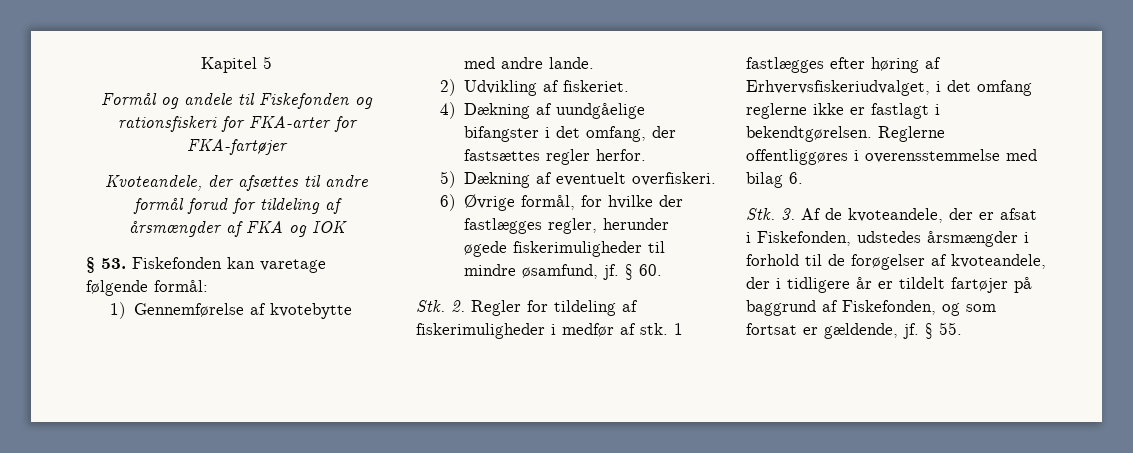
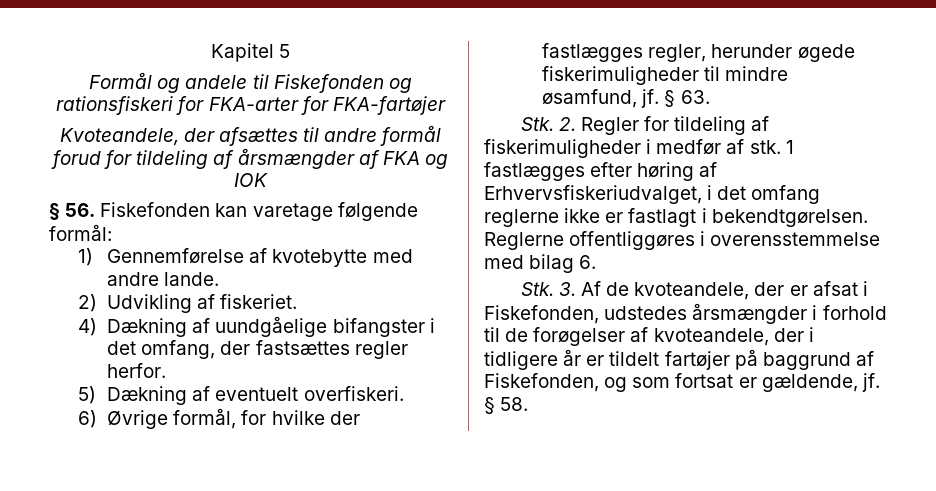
- § 53. Fiskefonden kan varetage følgende formål:
+ § 56. Fiskefonden kan varetage følgende formål:
- § 60.
+ § 63.
- § 55.
+ § 58.

